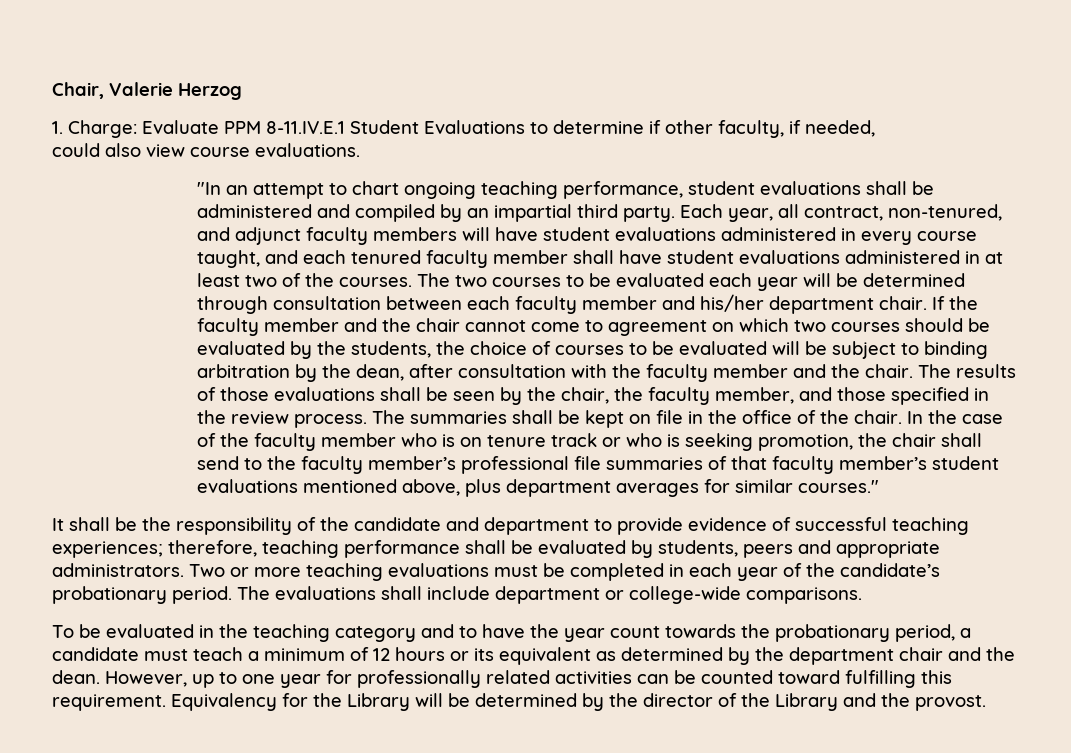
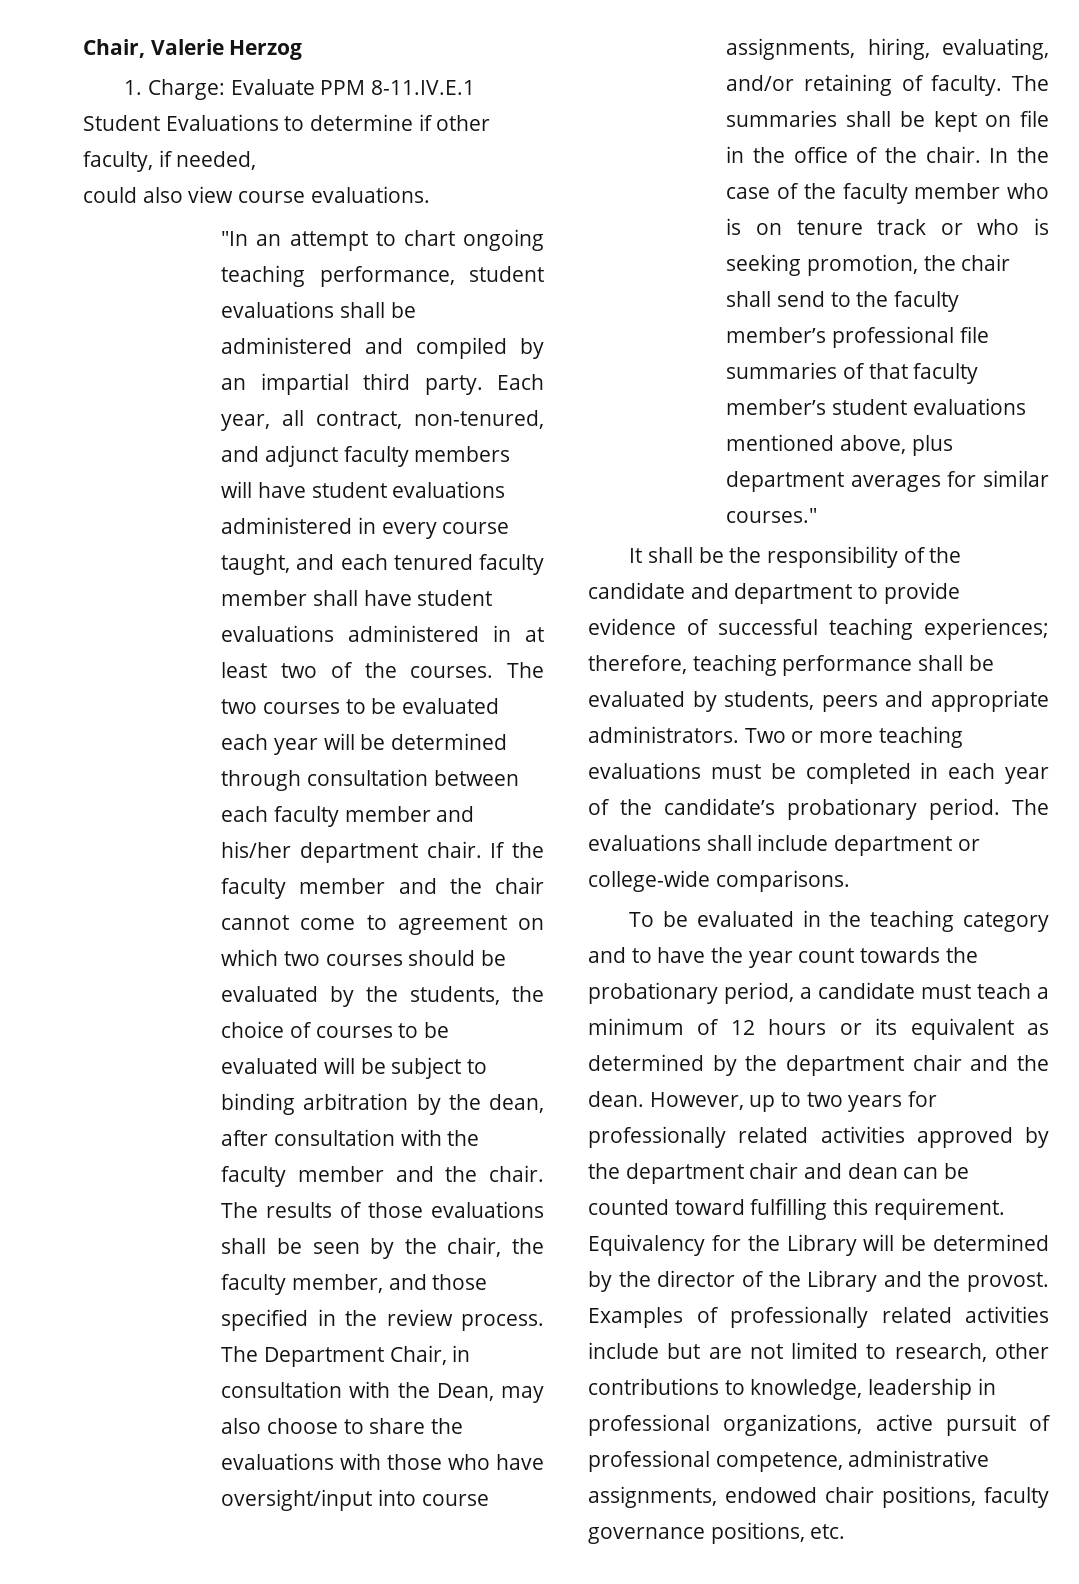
- The summaries shall be kept on file in the office of the chair.
+ The Department Chair, in consultation with the Dean, may also choose to share the evaluations with those who have oversight/input into course assignments, hiring, evaluating, and/or retaining of faculty. The summaries shall be kept on file in the office of the chair.
- However, up to one year for professionally related activities can be counted toward fulfilling this requirement.
+ However, up to two years for professionally related activities approved by the department chair and dean can be counted toward fulfilling this requirement.
+ Examples of professionally related activities include but are not limited to research, other contributions to knowledge, leadership in professional organizations, active pursuit of professional competence, administrative assignments, endowed chair positions, faculty governance positions, etc.

